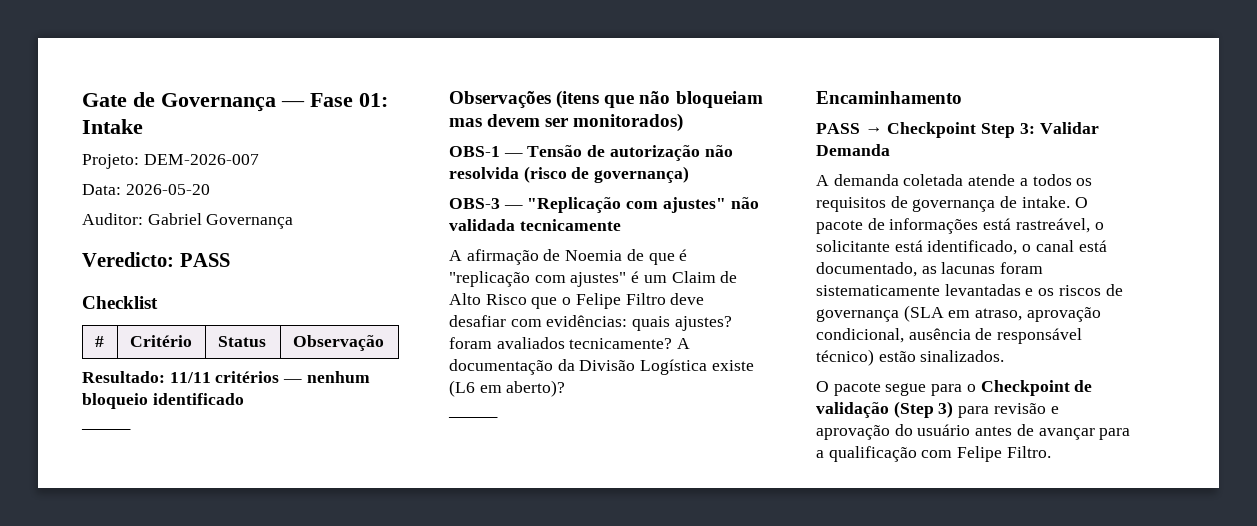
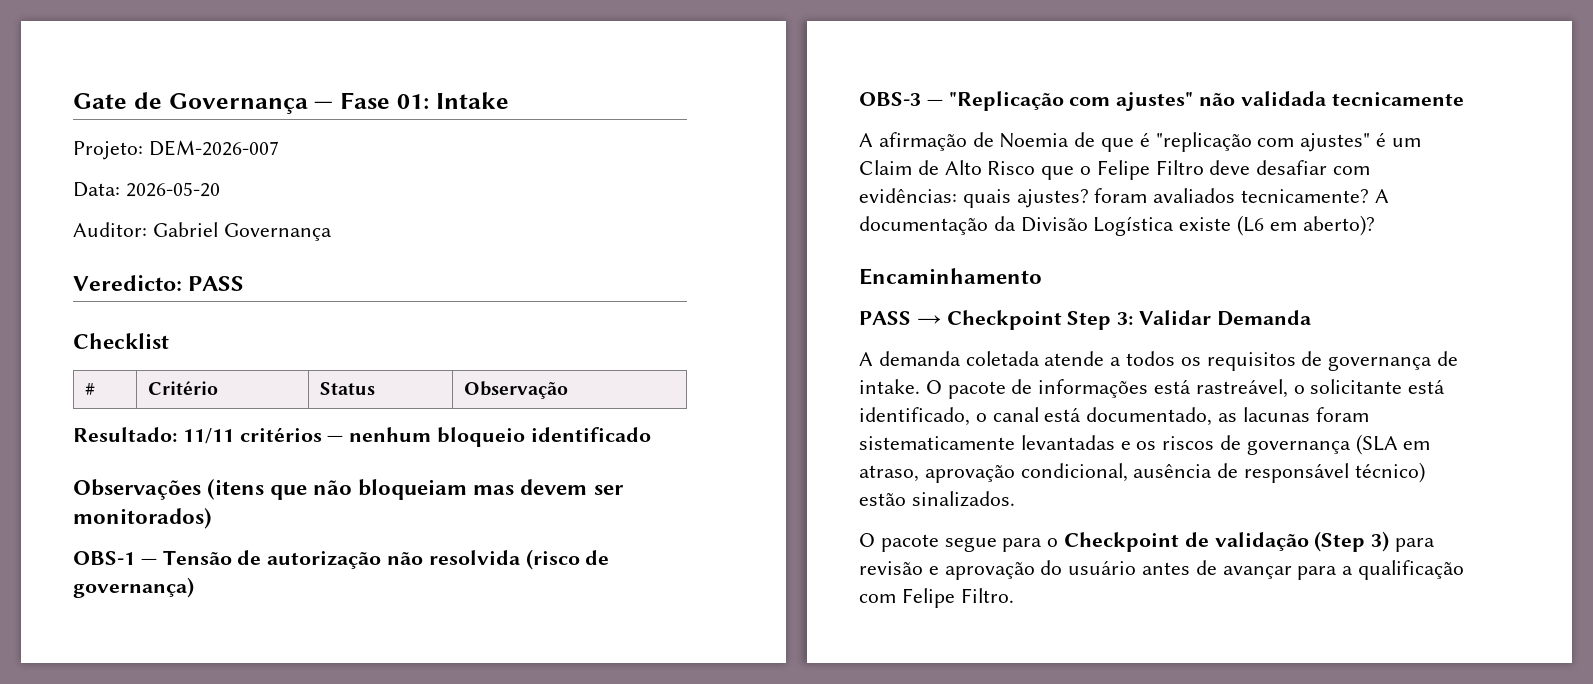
  Resultado: 11/11 critérios — nenhum bloqueio identificado
- ────
  A documentação da Divisão Logística existe (L6 em aberto)?
- ────

